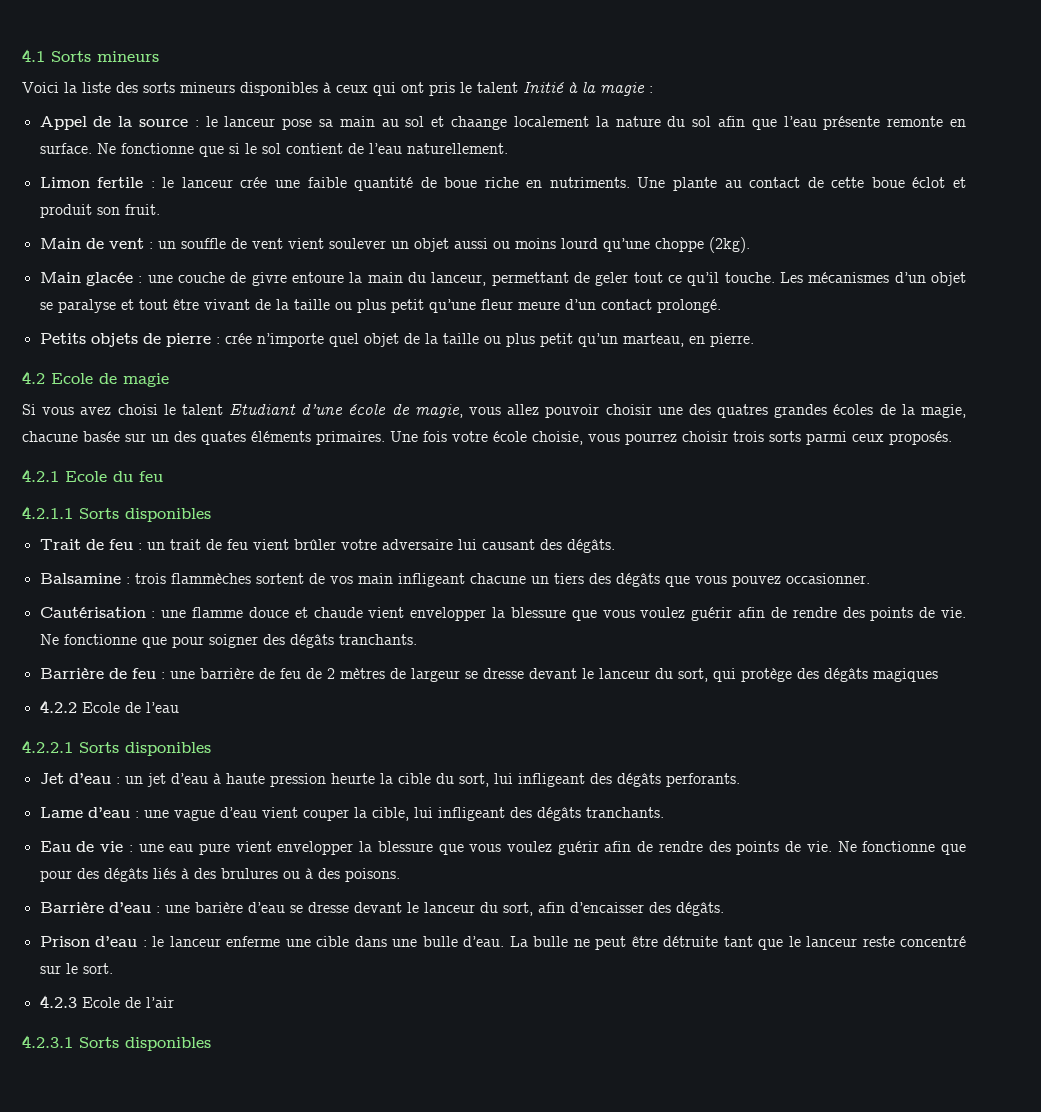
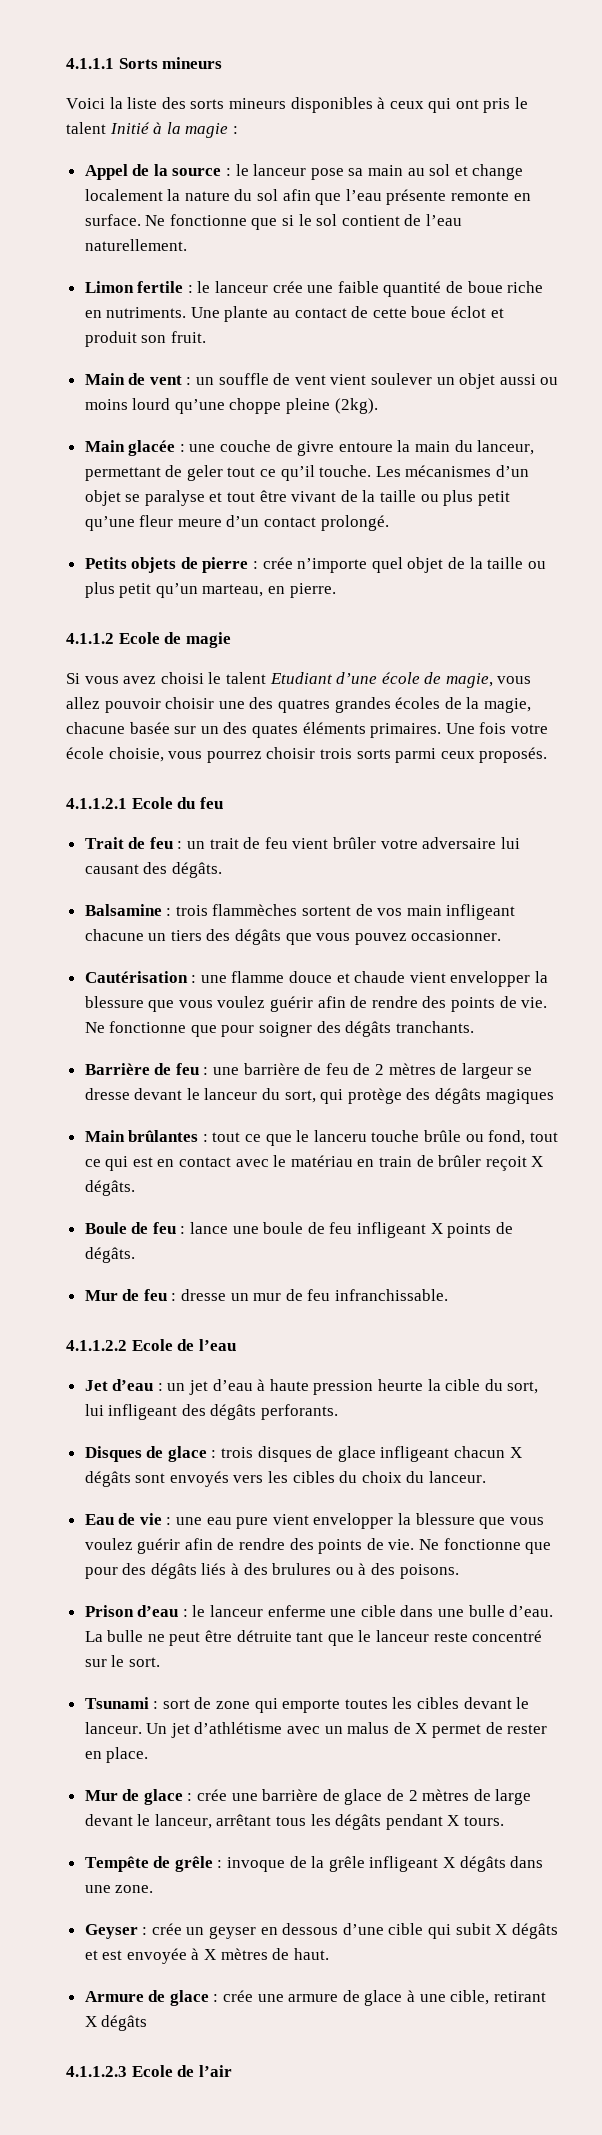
- 4.1 Sorts mineurs
+ 4.1.1.1 Sorts mineurs
- Appel de la source : le lanceur pose sa main au sol et chaange localement la nature du sol afin que l’eau présente remonte en surface.
+ Appel de la source : le lanceur pose sa main au sol et change localement la nature du sol afin que l’eau présente remonte en surface.
- Main de vent : un souffle de vent vient soulever un objet aussi ou moins lourd qu’une choppe (2kg).
+ Main de vent : un souffle de vent vient soulever un objet aussi ou moins lourd qu’une choppe pleine (2kg).
- 4.2 Ecole de magie
+ 4.1.1.2 Ecole de magie
- 4.2.1 Ecole du feu
+ 4.1.1.2.1 Ecole du feu
- 4.2.1.1 Sorts disponibles
- 4.2.2 Ecole de l’eau
+ Main brûlantes : tout ce que le lanceru touche brûle ou fond, tout ce qui est en contact avec le matériau en train de brûler reçoit X dégâts.
+ Boule de feu : lance une boule de feu infligeant X points de dégâts.
+ Mur de feu : dresse un mur de feu infranchissable.
+ 4.1.1.2.2 Ecole de l’eau
- 4.2.2.1 Sorts disponibles
- Lame d’eau : une vague d’eau vient couper la cible, lui infligeant des dégâts tranchants.
+ Disques de glace : trois disques de glace infligeant chacun X dégâts sont envoyés vers les cibles du choix du lanceur.
- Barrière d’eau : une barière d’eau se dresse devant le lanceur du sort, afin d’encaisser des dégâts.
- 4.2.3 Ecole de l’air
+ Tsunami : sort de zone qui emporte toutes les cibles devant le lanceur. Un jet d’athlétisme avec un malus de X permet de rester en place.
+ Mur de glace : crée une barrière de glace de 2 mètres de large devant le lanceur, arrêtant tous les dégâts pendant X tours.
+ Tempête de grêle : invoque de la grêle infligeant X dégâts dans une zone.
+ Geyser : crée un geyser en dessous d’une cible qui subit X dégâts et est envoyée à X mètres de haut.
+ Armure de glace : crée une armure de glace à une cible, retirant X dégâts
+ 4.1.1.2.3 Ecole de l’air
- 4.2.3.1 Sorts disponibles

